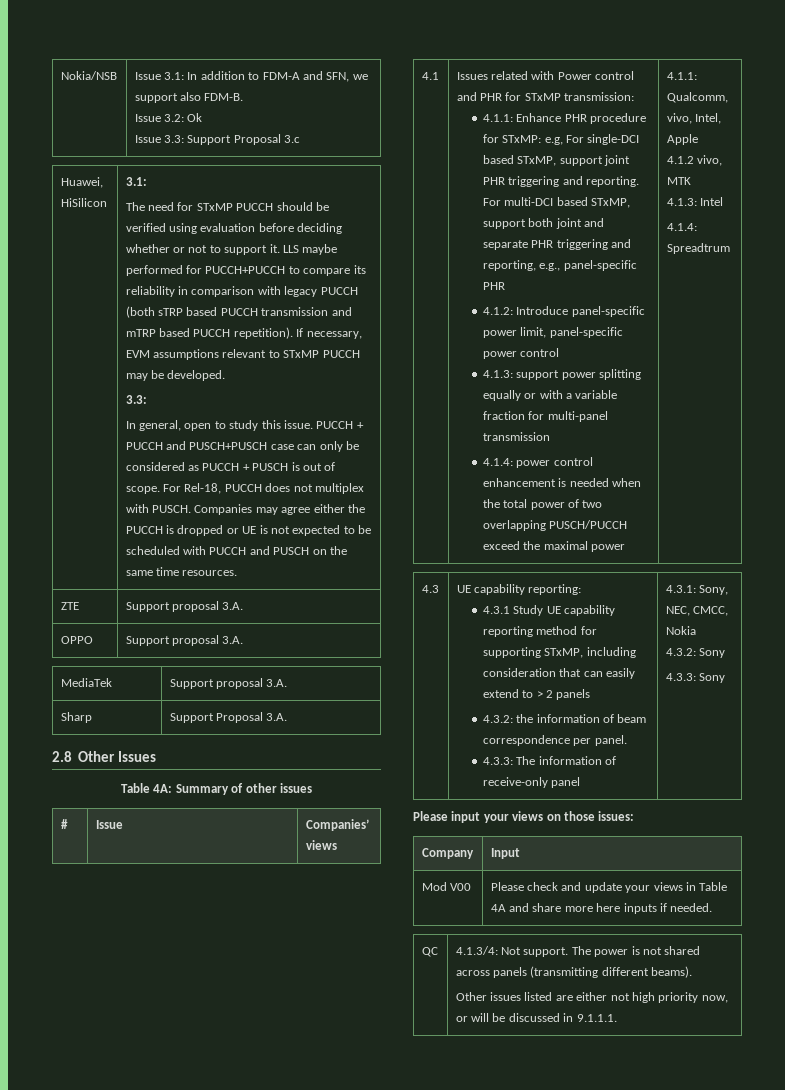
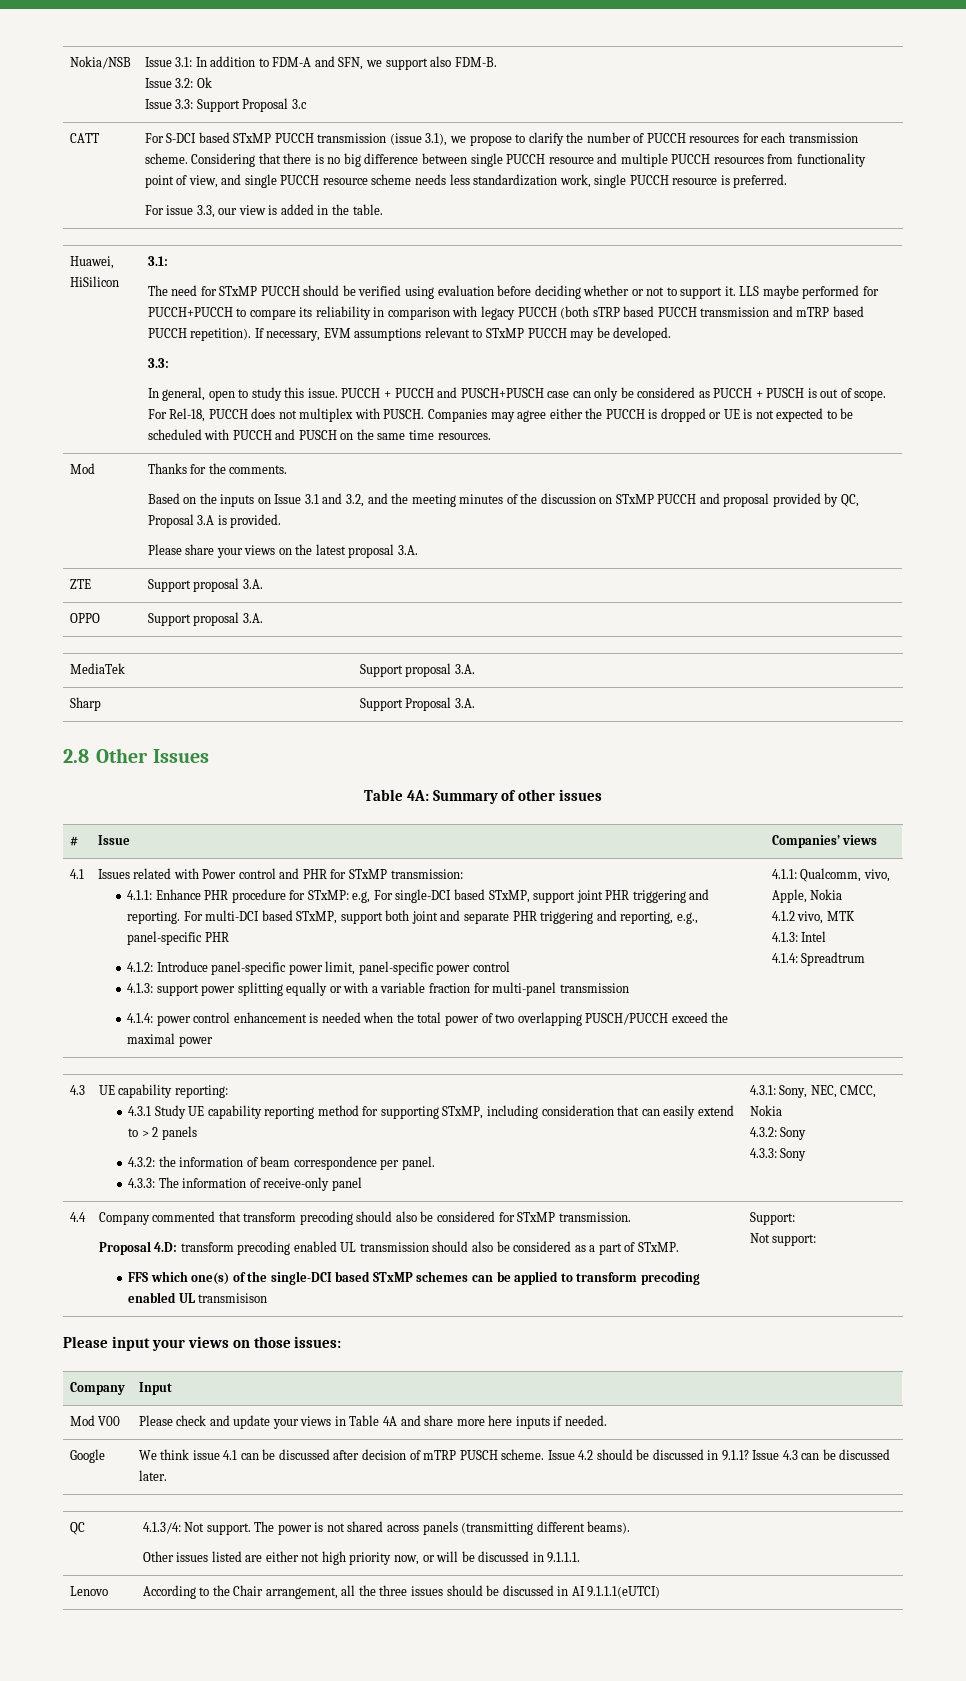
+ CATT | For S-DCI based STxMP PUCCH transmission (issue 3.1), we propose to clarify the number of PUCCH resources for each transmission scheme. Considering that there is no big difference between single PUCCH resource and multiple PUCCH resources from functionality point of view, and single PUCCH resource scheme needs less standardization work, single PUCCH resource is preferred.
+ For issue 3.3, our view is added in the table.
+ Mod | Thanks for the comments.
+ Based on the inputs on Issue 3.1 and 3.2, and the meeting minutes of the discussion on STxMP PUCCH and proposal provided by QC, Proposal 3.A is provided.
+ Please share your views on the latest proposal 3.A.
- 4.1.1: Qualcomm, vivo, Intel, Apple
+ 4.1.1: Qualcomm, vivo, Apple, Nokia
+ 4.4 | Company commented that transform precoding should also be considered for STxMP transmission.
+ Proposal 4.D: transform precoding enabled UL transmission should also be considered as a part of STxMP.
+ FFS which one(s) of the single-DCI based STxMP schemes can be applied to transform precoding enabled UL transmisison | Support:
+ Not support:
+ Google | We think issue 4.1 can be discussed after decision of mTRP PUSCH scheme. Issue 4.2 should be discussed in 9.1.1? Issue 4.3 can be discussed later.
+ Lenovo | According to the Chair arrangement, all the three issues should be discussed in AI 9.1.1.1(eUTCI)

